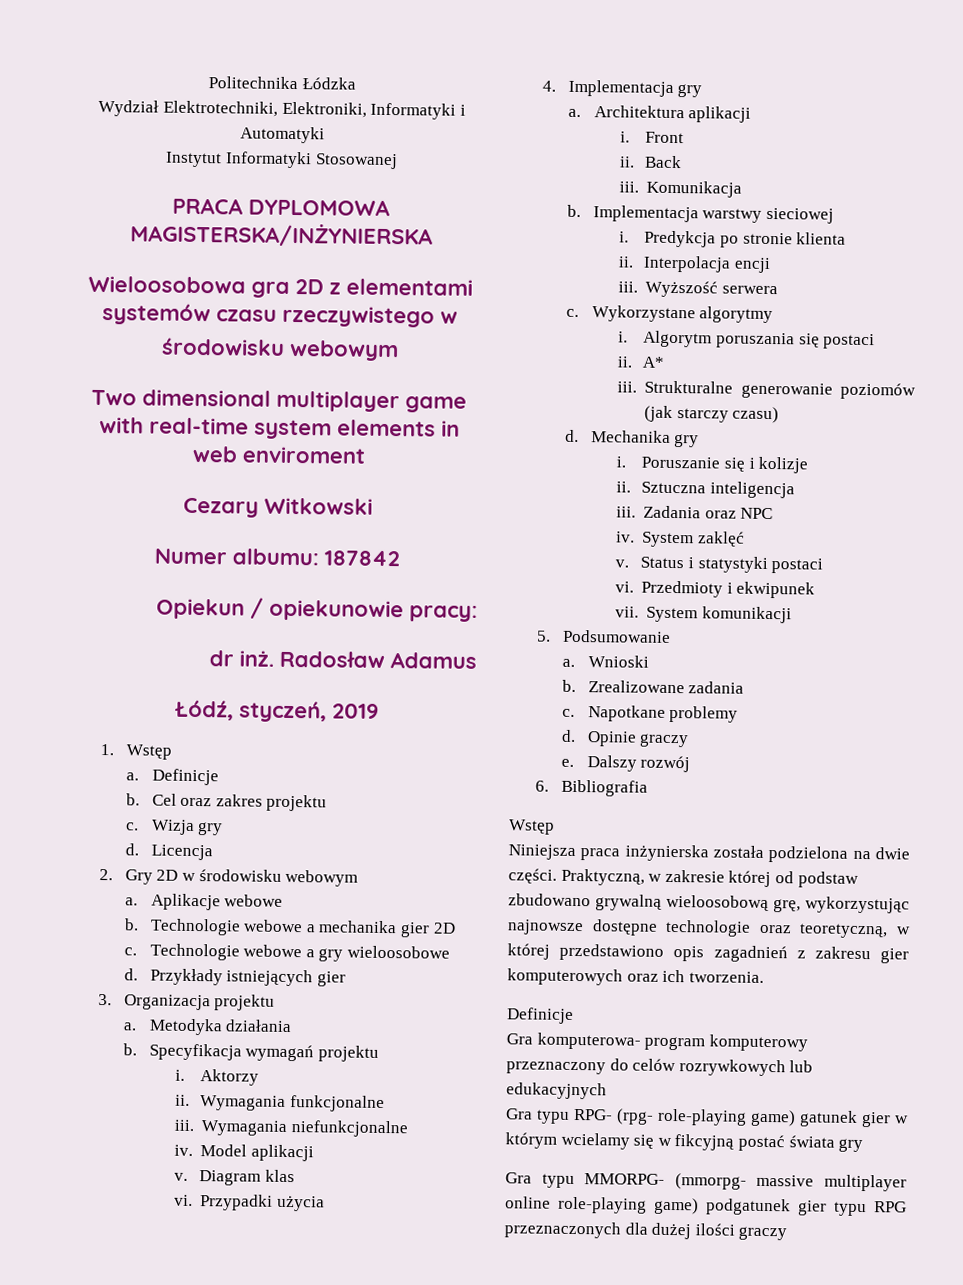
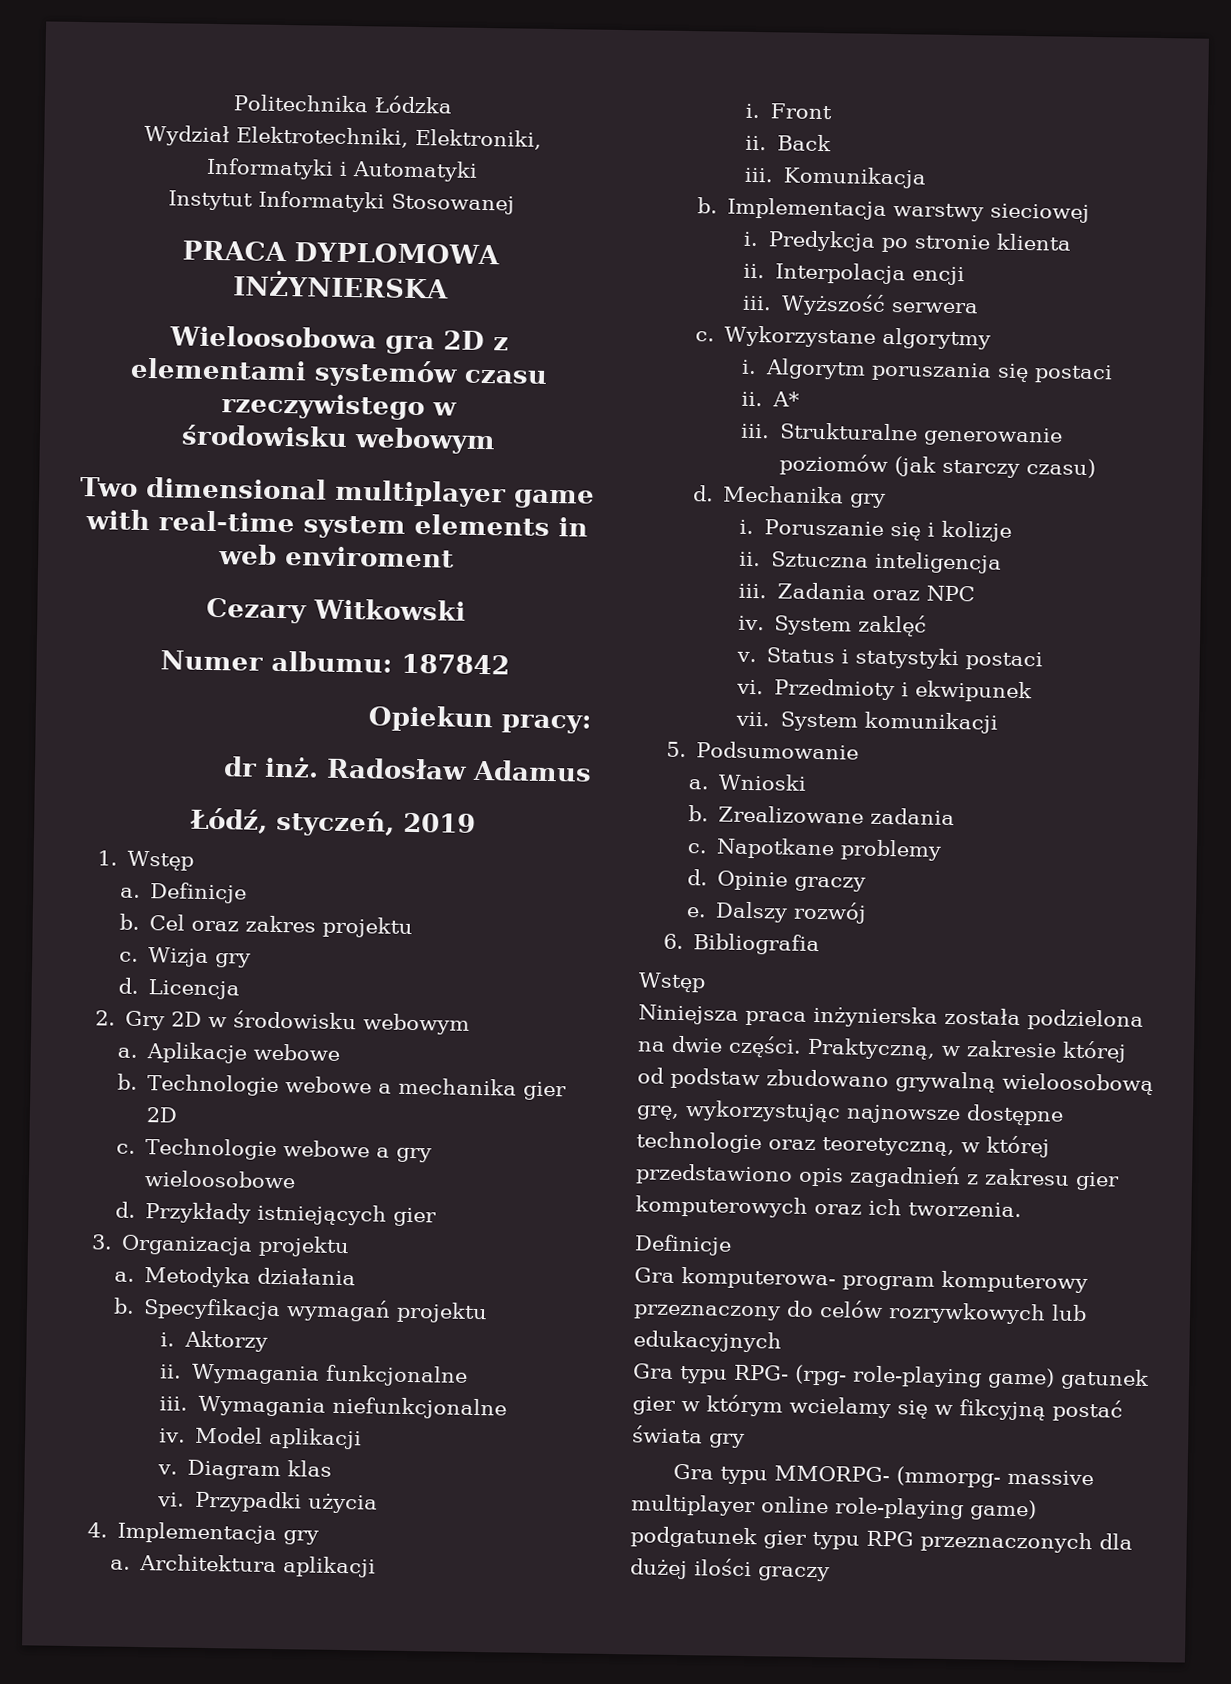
- PRACA DYPLOMOWA MAGISTERSKA/INŻYNIERSKA
+ PRACA DYPLOMOWA INŻYNIERSKA
- Opiekun / opiekunowie pracy:
+ Opiekun pracy:

